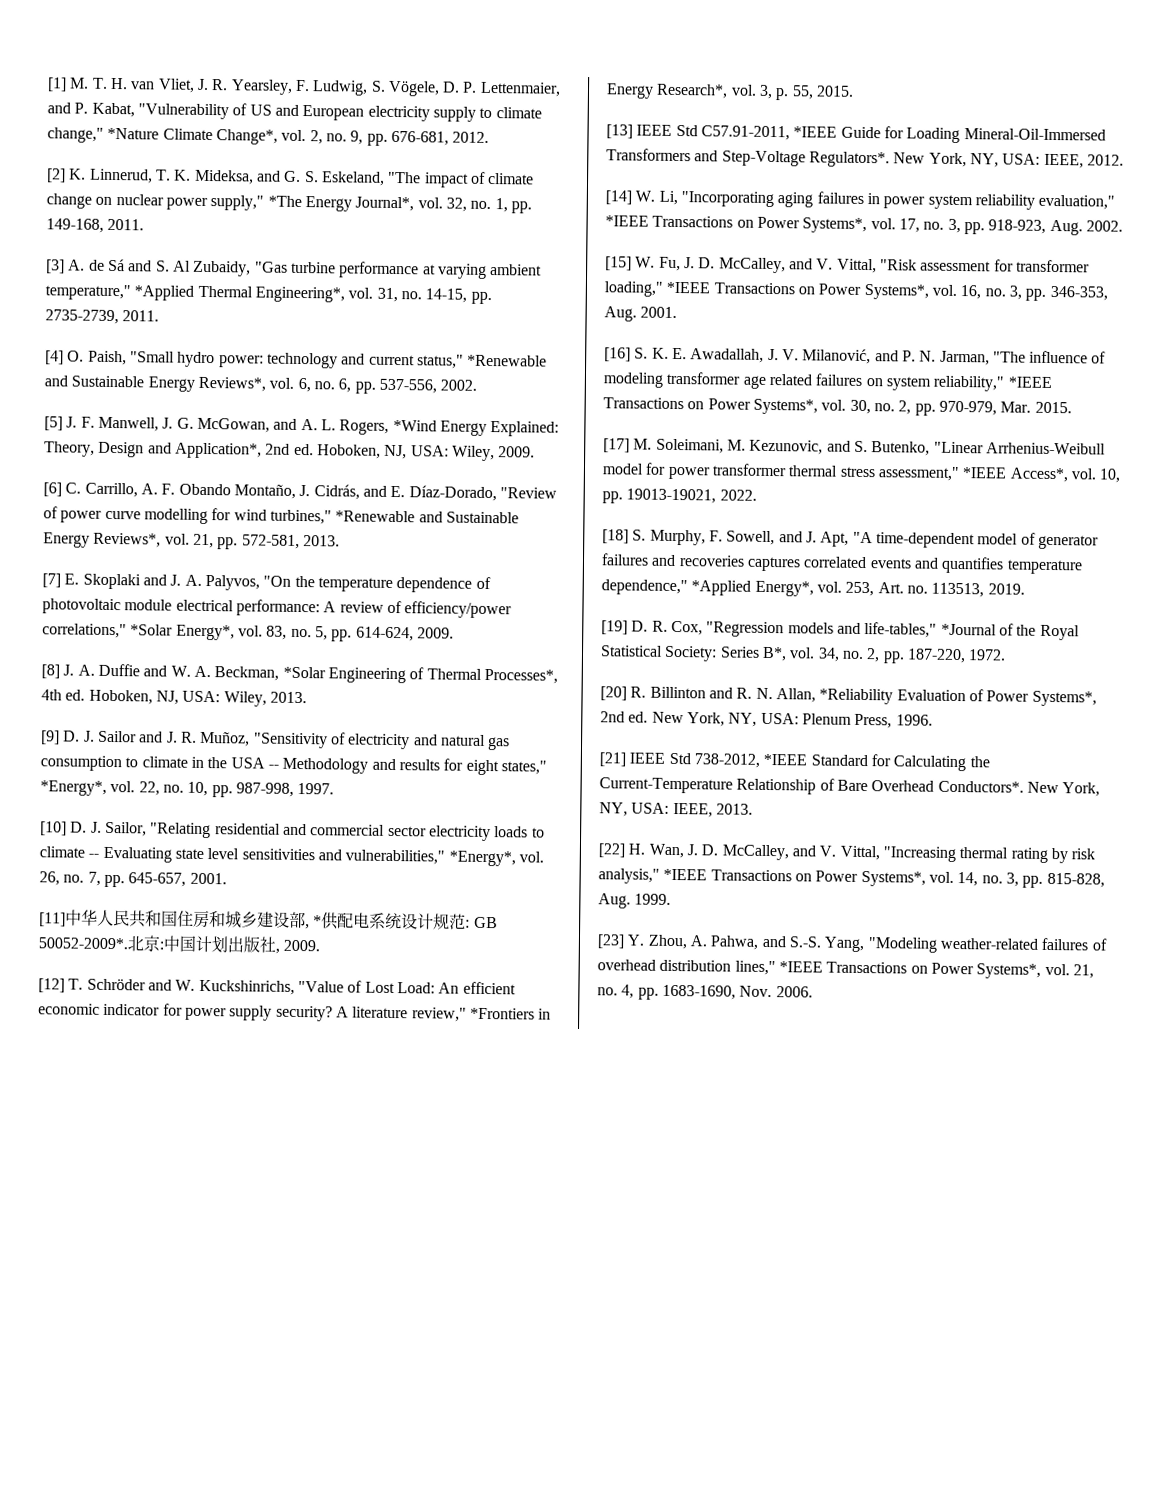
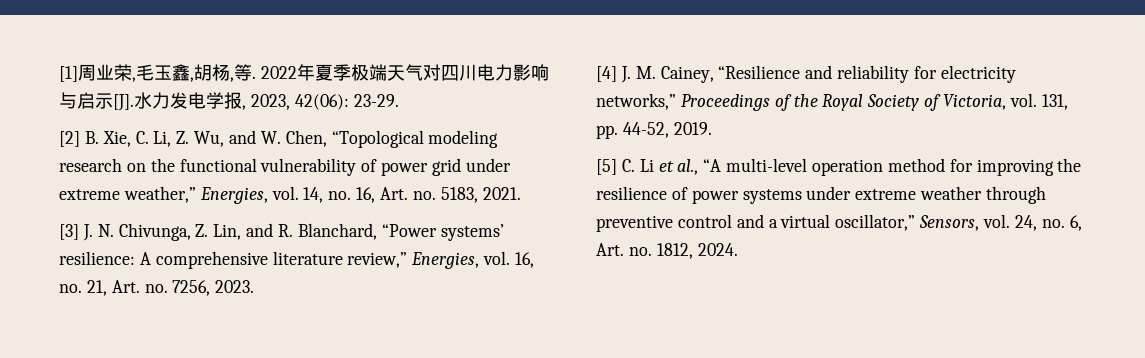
- [1] M. T. H. van Vliet, J. R. Yearsley, F. Ludwig, S. Vögele, D. P. Lettenmaier, and P. Kabat, "Vulnerability of US and European electricity supply to climate change," *Nature Climate Change*, vol. 2, no. 9, pp. 676-681, 2012.
- [2] K. Linnerud, T. K. Mideksa, and G. S. Eskeland, "The impact of climate change on nuclear power supply," *The Energy Journal*, vol. 32, no. 1, pp. 149-168, 2011.
- [3] A. de Sá and S. Al Zubaidy, "Gas turbine performance at varying ambient temperature," *Applied Thermal Engineering*, vol. 31, no. 14-15, pp. 2735-2739, 2011.
- [4] O. Paish, "Small hydro power: technology and current status," *Renewable and Sustainable Energy Reviews*, vol. 6, no. 6, pp. 537-556, 2002.
- [5] J. F. Manwell, J. G. McGowan, and A. L. Rogers, *Wind Energy Explained: Theory, Design and Application*, 2nd ed. Hoboken, NJ, USA: Wiley, 2009.
- [6] C. Carrillo, A. F. Obando Montaño, J. Cidrás, and E. Díaz-Dorado, "Review of power curve modelling for wind turbines," *Renewable and Sustainable Energy Reviews*, vol. 21, pp. 572-581, 2013.
- [7] E. Skoplaki and J. A. Palyvos, "On the temperature dependence of photovoltaic module electrical performance: A review of efficiency/power correlations," *Solar Energy*, vol. 83, no. 5, pp. 614-624, 2009.
- [8] J. A. Duffie and W. A. Beckman, *Solar Engineering of Thermal Processes*, 4th ed. Hoboken, NJ, USA: Wiley, 2013.
- [9] D. J. Sailor and J. R. Muñoz, "Sensitivity of electricity and natural gas consumption to climate in the USA -- Methodology and results for eight states," *Energy*, vol. 22, no. 10, pp. 987-998, 1997.
- [10] D. J. Sailor, "Relating residential and commercial sector electricity loads to climate -- Evaluating state level sensitivities and vulnerabilities," *Energy*, vol. 26, no. 7, pp. 645-657, 2001.
- [11]中华人民共和国住房和城乡建设部, *供配电系统设计规范: GB 50052-2009*.北京:中国计划出版社, 2009.
- [12] T. Schröder and W. Kuckshinrichs, "Value of Lost Load: An efficient economic indicator for power supply security? A literature review," *Frontiers in Energy Research*, vol. 3, p. 55, 2015.
- [13] IEEE Std C57.91-2011, *IEEE Guide for Loading Mineral-Oil-Immersed Transformers and Step-Voltage Regulators*. New York, NY, USA: IEEE, 2012.
- [14] W. Li, "Incorporating aging failures in power system reliability evaluation," *IEEE Transactions on Power Systems*, vol. 17, no. 3, pp. 918-923, Aug. 2002.
- [15] W. Fu, J. D. McCalley, and V. Vittal, "Risk assessment for transformer loading," *IEEE Transactions on Power Systems*, vol. 16, no. 3, pp. 346-353, Aug. 2001.
- [16] S. K. E. Awadallah, J. V. Milanović, and P. N. Jarman, "The influence of modeling transformer age related failures on system reliability," *IEEE Transactions on Power Systems*, vol. 30, no. 2, pp. 970-979, Mar. 2015.
- [17] M. Soleimani, M. Kezunovic, and S. Butenko, "Linear Arrhenius-Weibull model for power transformer thermal stress assessment," *IEEE Access*, vol. 10, pp. 19013-19021, 2022.
- [18] S. Murphy, F. Sowell, and J. Apt, "A time-dependent model of generator failures and recoveries captures correlated events and quantifies temperature dependence," *Applied Energy*, vol. 253, Art. no. 113513, 2019.
- [19] D. R. Cox, "Regression models and life-tables," *Journal of the Royal Statistical Society: Series B*, vol. 34, no. 2, pp. 187-220, 1972.
- [20] R. Billinton and R. N. Allan, *Reliability Evaluation of Power Systems*, 2nd ed. New York, NY, USA: Plenum Press, 1996.
- [21] IEEE Std 738-2012, *IEEE Standard for Calculating the Current-Temperature Relationship of Bare Overhead Conductors*. New York, NY, USA: IEEE, 2013.
- [22] H. Wan, J. D. McCalley, and V. Vittal, "Increasing thermal rating by risk analysis," *IEEE Transactions on Power Systems*, vol. 14, no. 3, pp. 815-828, Aug. 1999.
- [23] Y. Zhou, A. Pahwa, and S.-S. Yang, "Modeling weather-related failures of overhead distribution lines," *IEEE Transactions on Power Systems*, vol. 21, no. 4, pp. 1683-1690, Nov. 2006.
+ [1]周业荣,毛玉鑫,胡杨,等. 2022年夏季极端天气对四川电力影响与启示[J].水力发电学报, 2023, 42(06): 23-29.
+ [2] B. Xie, C. Li, Z. Wu, and W. Chen, “Topological modeling research on the functional vulnerability of power grid under extreme weather,” Energies, vol. 14, no. 16, Art. no. 5183, 2021.
+ [3] J. N. Chivunga, Z. Lin, and R. Blanchard, “Power systems’ resilience: A comprehensive literature review,” Energies, vol. 16, no. 21, Art. no. 7256, 2023.
+ [4] J. M. Cainey, “Resilience and reliability for electricity networks,” Proceedings of the Royal Society of Victoria, vol. 131, pp. 44-52, 2019.
+ [5] C. Li et al., “A multi-level operation method for improving the resilience of power systems under extreme weather through preventive control and a virtual oscillator,” Sensors, vol. 24, no. 6, Art. no. 1812, 2024.

